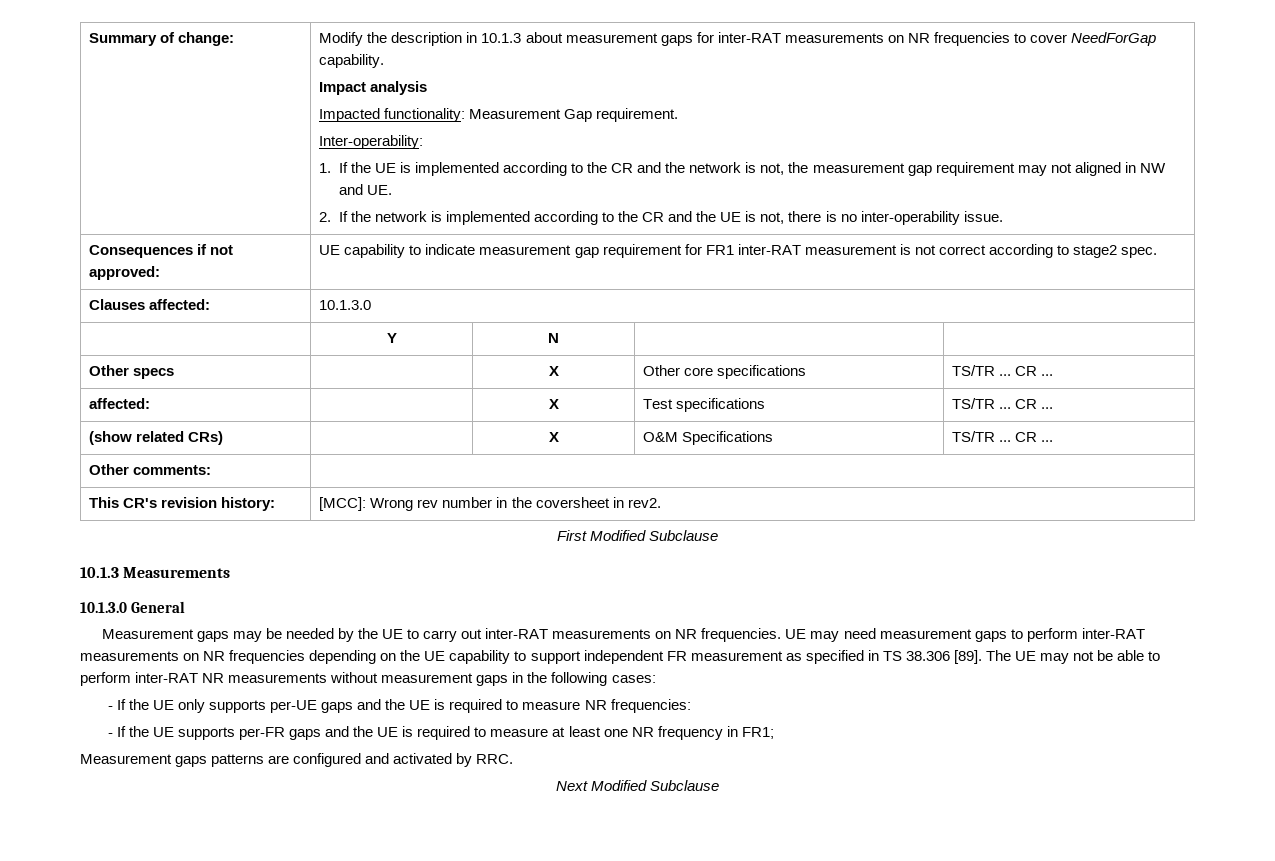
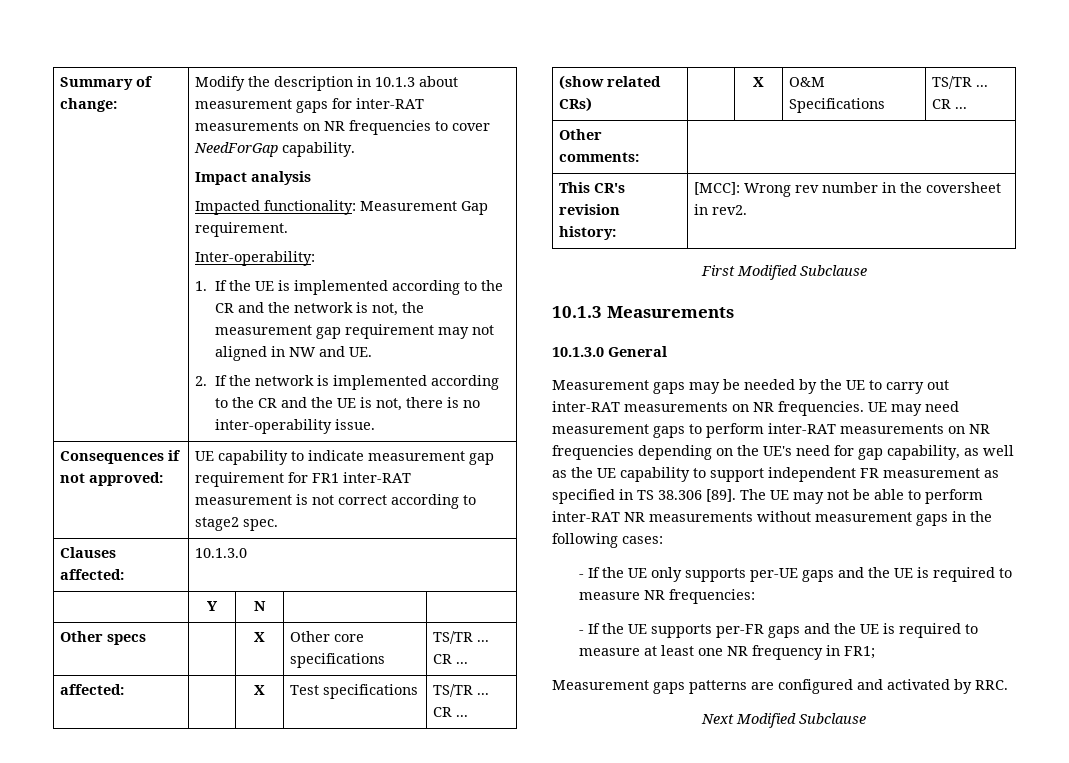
- UE may need measurement gaps to perform inter-RAT measurements on NR frequencies depending on the UE capability to support independent FR measurement as specified in TS 38.306 [89].
+ UE may need measurement gaps to perform inter-RAT measurements on NR frequencies depending on the UE's need for gap capability, as well as the UE capability to support independent FR measurement as specified in TS 38.306 [89].

